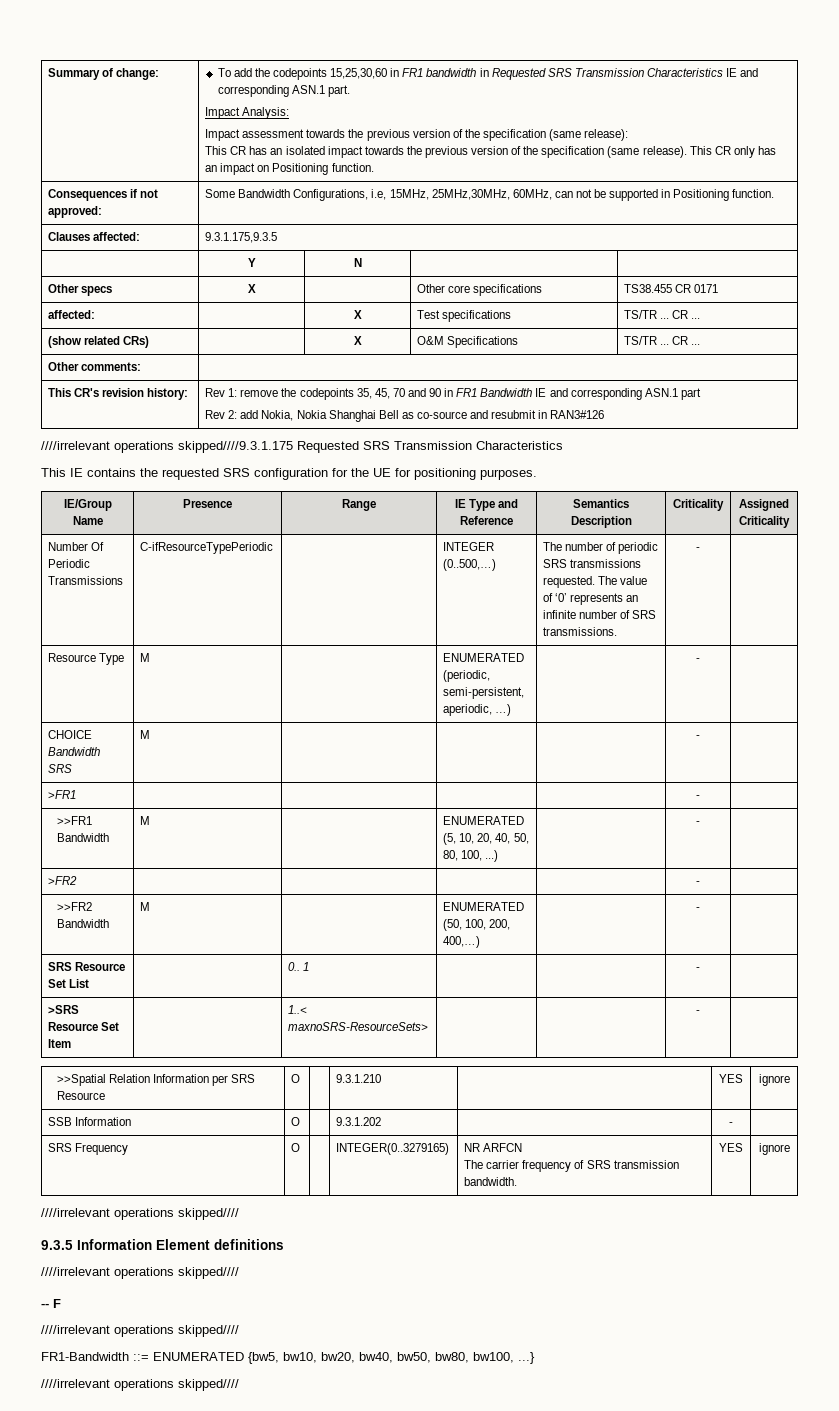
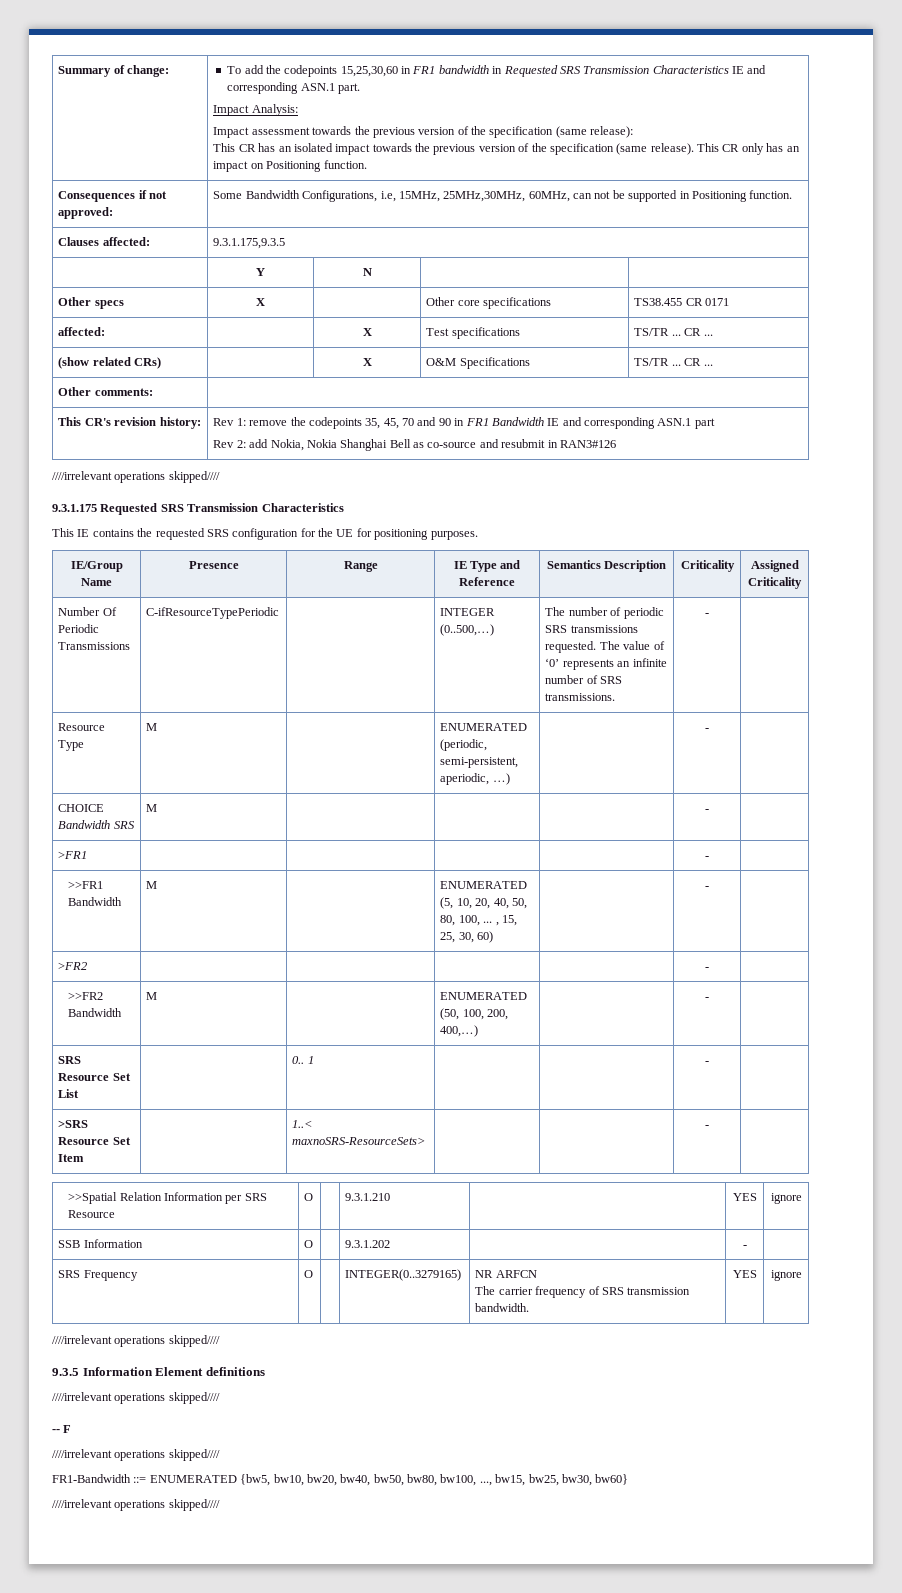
  This CR's revision history: | Rev 1: remove the codepoints 35, 45, 70 and 90 in FR1 Bandwidth IE and corresponding ASN.1 part
  Rev 2: add Nokia, Nokia Shanghai Bell as co-source and resubmit in RAN3#126
- ////irrelevant operations skipped////9.3.1.175 Requested SRS Transmission Characteristics
+ ////irrelevant operations skipped////
+ 9.3.1.175 Requested SRS Transmission Characteristics
- >>FR1 Bandwidth | M | | ENUMERATED (5, 10, 20, 40, 50, 80, 100, ...) | | - |
+ >>FR1 Bandwidth | M | | ENUMERATED (5, 10, 20, 40, 50, 80, 100, ... , 15, 25, 30, 60) | | - |
- FR1-Bandwidth ::= ENUMERATED {bw5, bw10, bw20, bw40, bw50, bw80, bw100, ...}
+ FR1-Bandwidth ::= ENUMERATED {bw5, bw10, bw20, bw40, bw50, bw80, bw100, ..., bw15, bw25, bw30, bw60}

